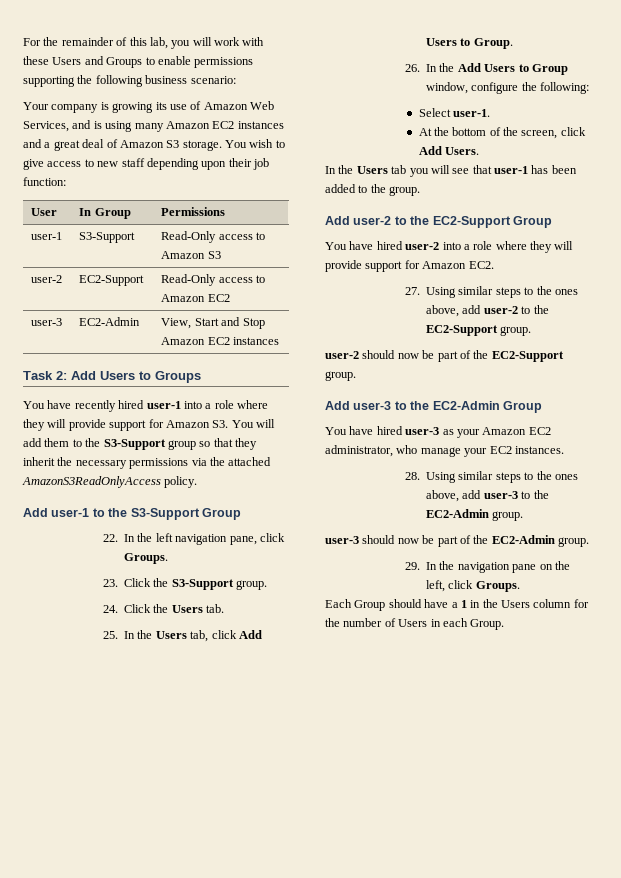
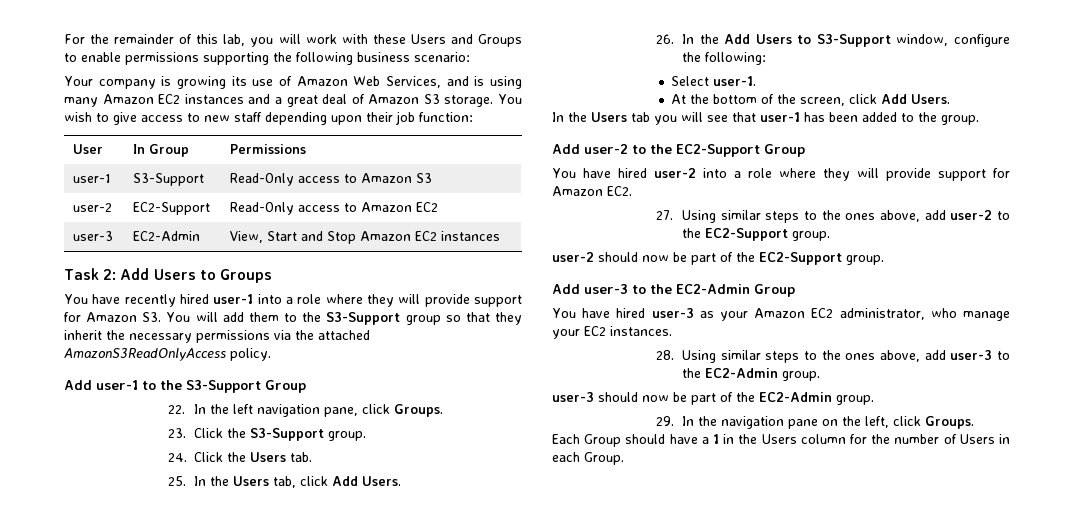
- 25. In the Users tab, click Add Users to Group.
+ 25. In the Users tab, click Add Users.
- 26. In the Add Users to Group window, configure the following:
+ 26. In the Add Users to S3-Support window, configure the following:

